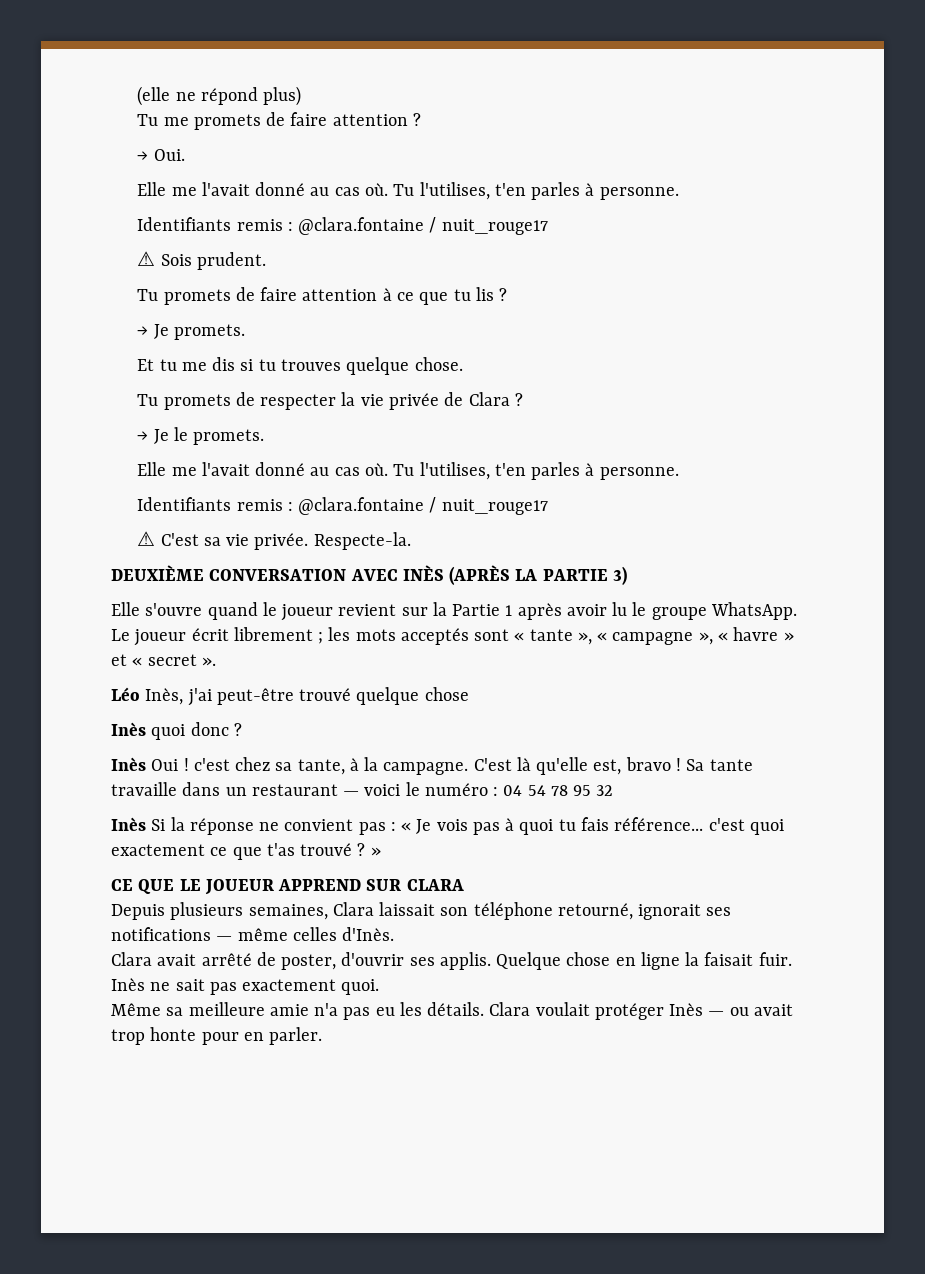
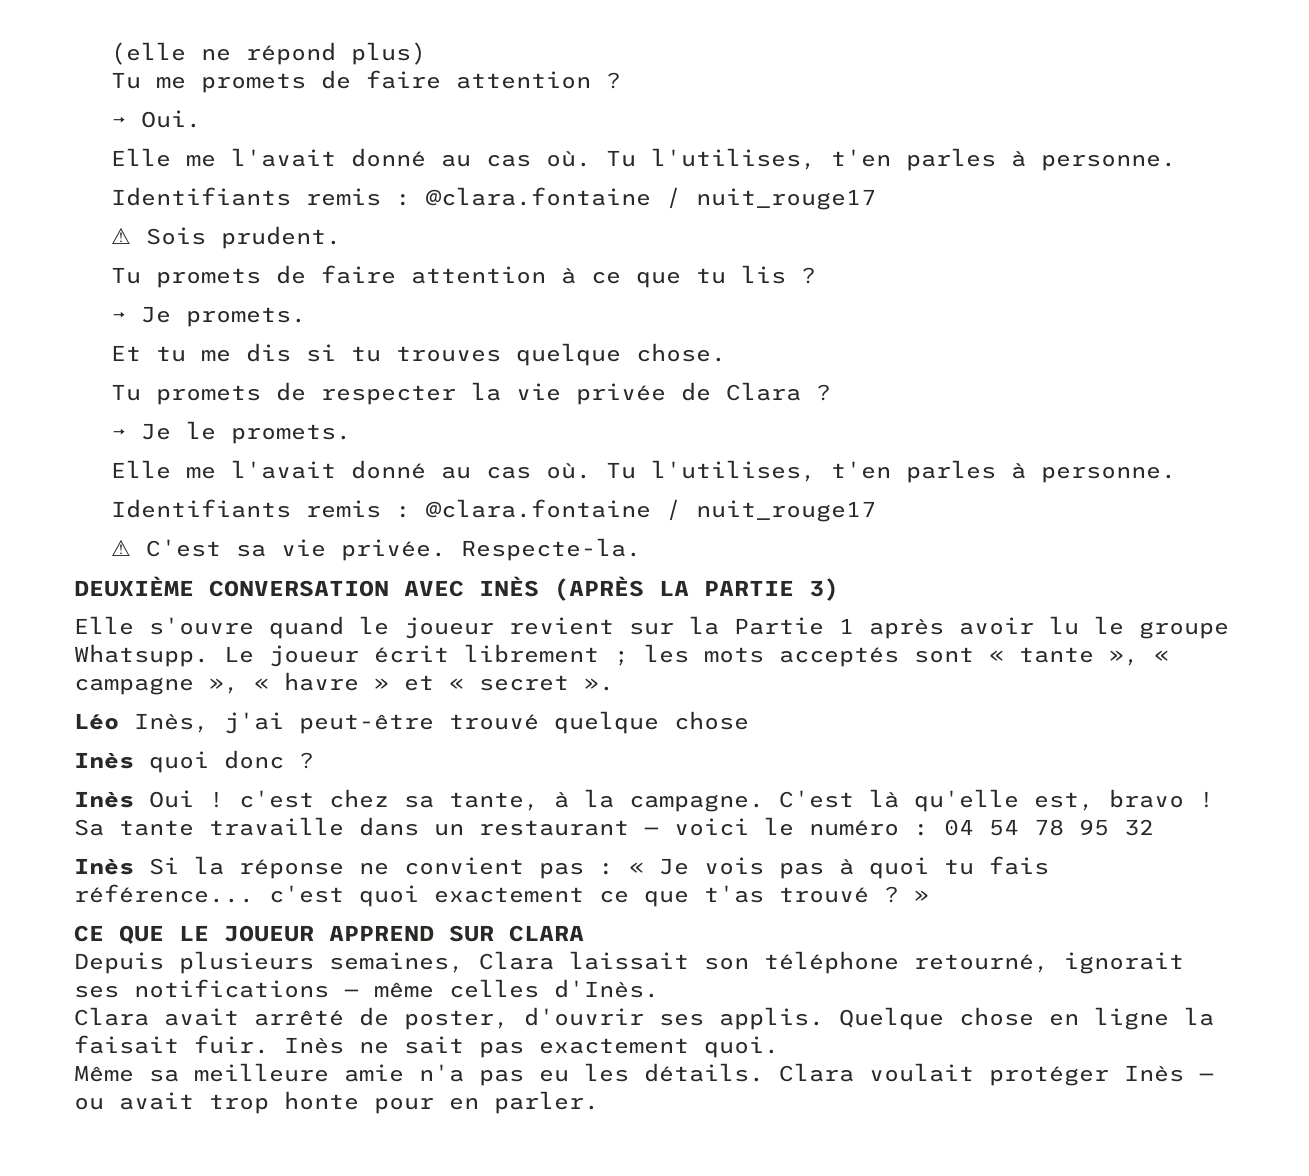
- Elle s'ouvre quand le joueur revient sur la Partie 1 après avoir lu le groupe WhatsApp.
+ Elle s'ouvre quand le joueur revient sur la Partie 1 après avoir lu le groupe Whatsupp.

